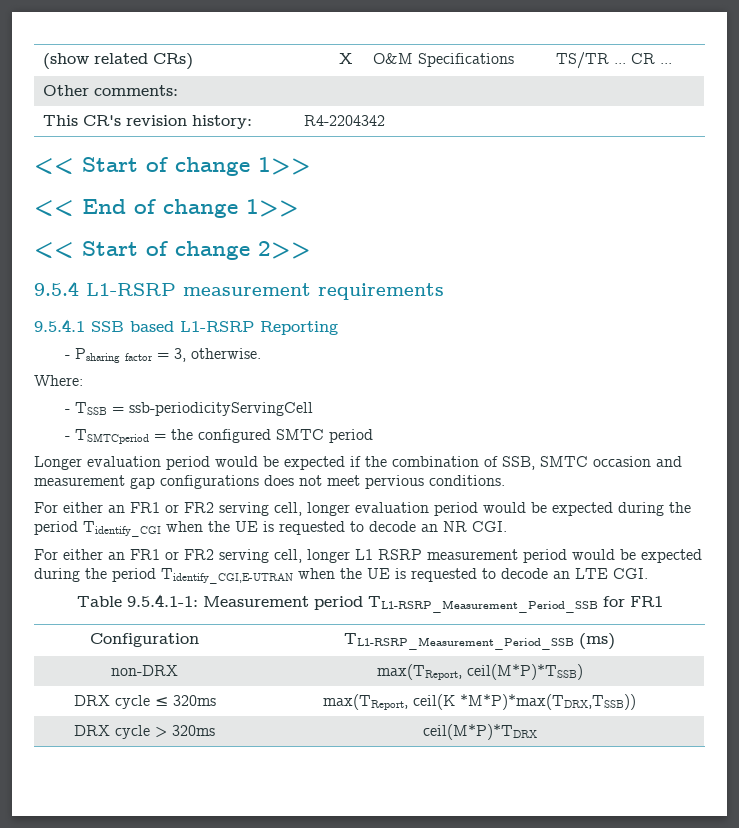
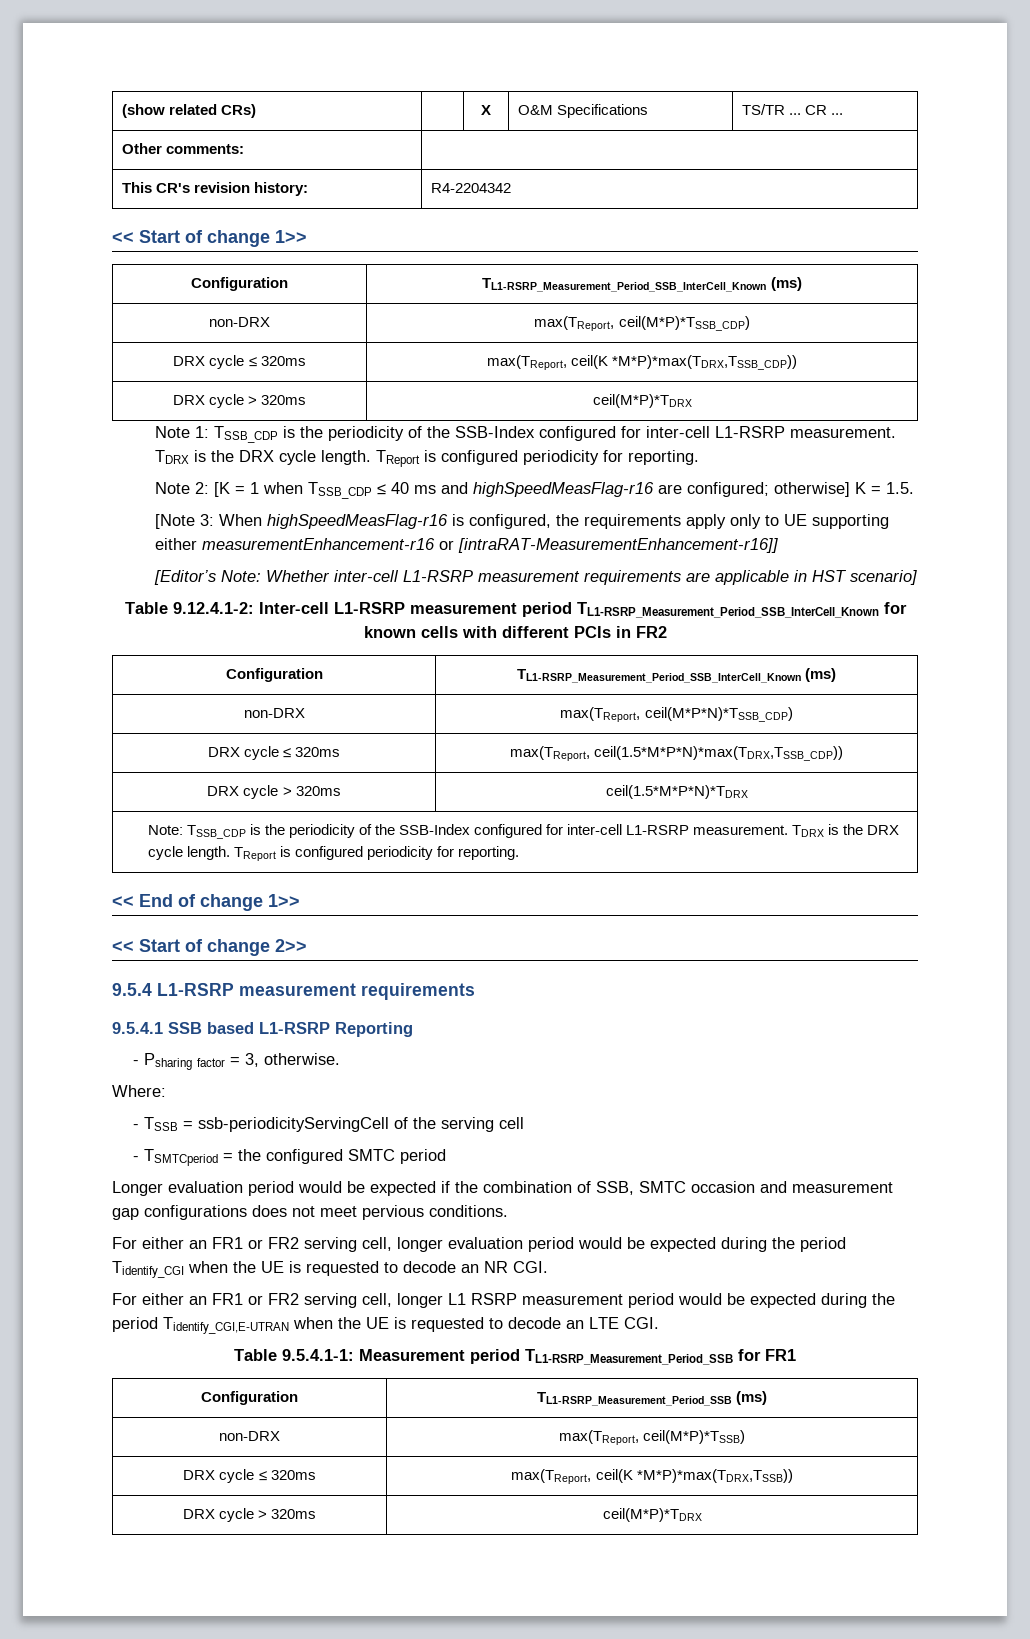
  << Start of change 1>>
+ Configuration | TL1-RSRP_Measurement_Period_SSB_InterCell_Known (ms)
+ non-DRX | max(TReport, ceil(M*P)*TSSB_CDP)
+ DRX cycle ≤ 320ms | max(TReport, ceil(K *M*P)*max(TDRX,TSSB_CDP))
+ DRX cycle > 320ms | ceil(M*P)*TDRX
+ Note 1: TSSB_CDP is the periodicity of the SSB-Index configured for inter-cell L1-RSRP measurement. TDRX is the DRX cycle length. TReport is configured periodicity for reporting.
+ Note 2: [K = 1 when TSSB_CDP ≤ 40 ms and highSpeedMeasFlag-r16 are configured; otherwise] K = 1.5.
+ [Note 3: When highSpeedMeasFlag-r16 is configured, the requirements apply only to UE supporting either measurementEnhancement-r16 or [intraRAT-MeasurementEnhancement-r16]]
+ [Editor’s Note: Whether inter-cell L1-RSRP measurement requirements are applicable in HST scenario]
+ Table 9.12.4.1-2: Inter-cell L1-RSRP measurement period TL1-RSRP_Measurement_Period_SSB_InterCell_Known for known cells with different PCIs in FR2
+ Configuration | TL1-RSRP_Measurement_Period_SSB_InterCell_Known (ms)
+ non-DRX | max(TReport, ceil(M*P*N)*TSSB_CDP)
+ DRX cycle ≤ 320ms | max(TReport, ceil(1.5*M*P*N)*max(TDRX,TSSB_CDP))
+ DRX cycle > 320ms | ceil(1.5*M*P*N)*TDRX
+ Note: TSSB_CDP is the periodicity of the SSB-Index configured for inter-cell L1-RSRP measurement. TDRX is the DRX cycle length. TReport is configured periodicity for reporting.
- - TSSB = ssb-periodicityServingCell
+ - TSSB = ssb-periodicityServingCell of the serving cell

